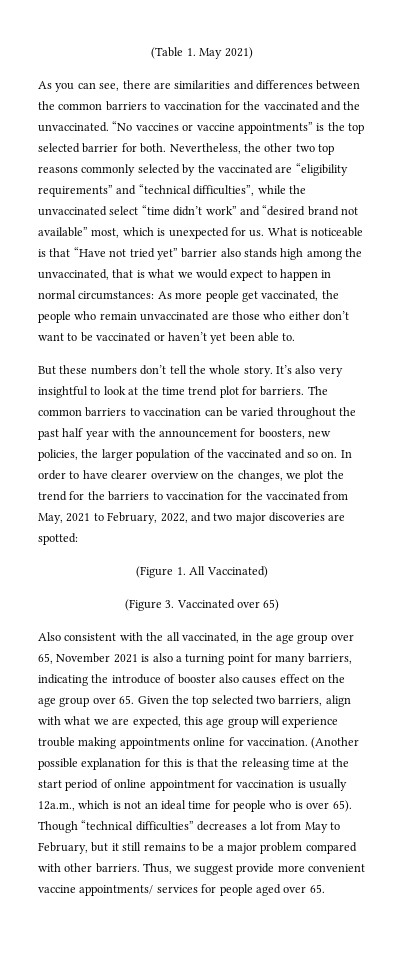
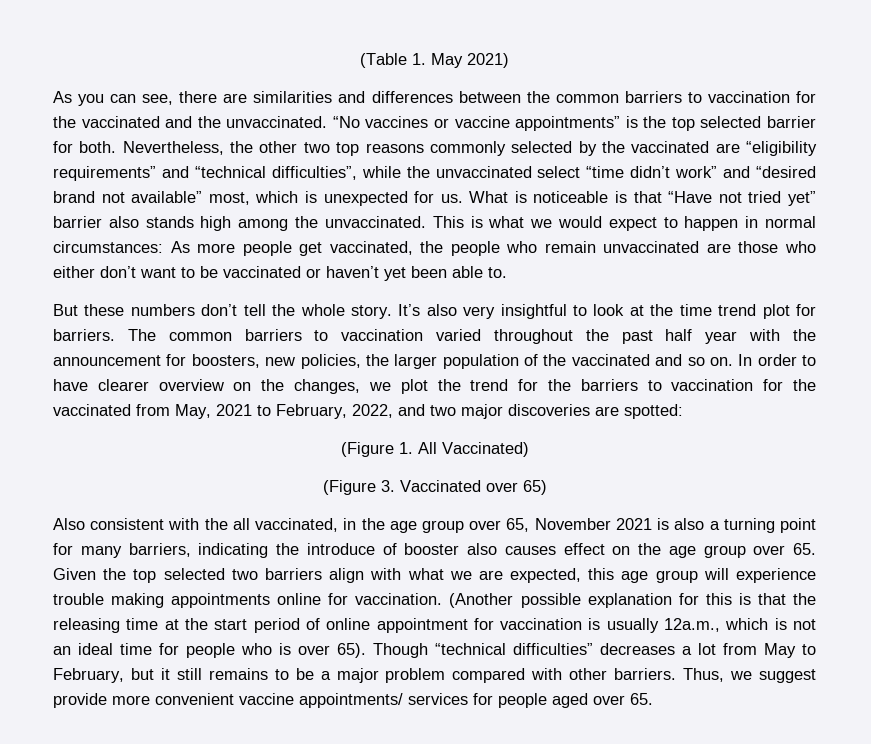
- What is noticeable is that “Have not tried yet” barrier also stands high among the unvaccinated, that is what we would expect to happen in normal circumstances: As more people get vaccinated, the people who remain unvaccinated are those who either don’t want to be vaccinated or haven’t yet been able to.
+ What is noticeable is that “Have not tried yet” barrier also stands high among the unvaccinated. This is what we would expect to happen in normal circumstances: As more people get vaccinated, the people who remain unvaccinated are those who either don’t want to be vaccinated or haven’t yet been able to.
- The common barriers to vaccination can be varied throughout the past half year with the announcement for boosters, new policies, the larger population of the vaccinated and so on.
+ The common barriers to vaccination varied throughout the past half year with the announcement for boosters, new policies, the larger population of the vaccinated and so on.
- Also consistent with the all vaccinated, in the age group over 65, November 2021 is also a turning point for many barriers, indicating the introduce of booster also causes effect on the age group over 65. Given the top selected two barriers, align with what we are expected, this age group will experience trouble making appointments online for vaccination.
+ Also consistent with the all vaccinated, in the age group over 65, November 2021 is also a turning point for many barriers, indicating the introduce of booster also causes effect on the age group over 65. Given the top selected two barriers align with what we are expected, this age group will experience trouble making appointments online for vaccination.

